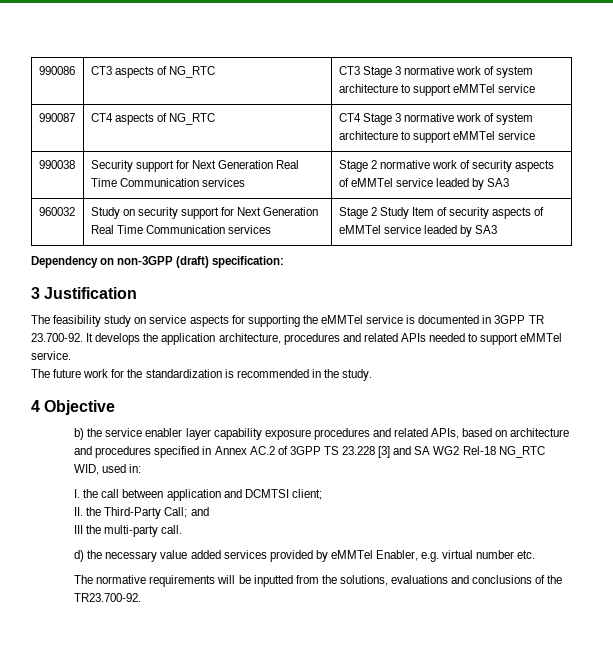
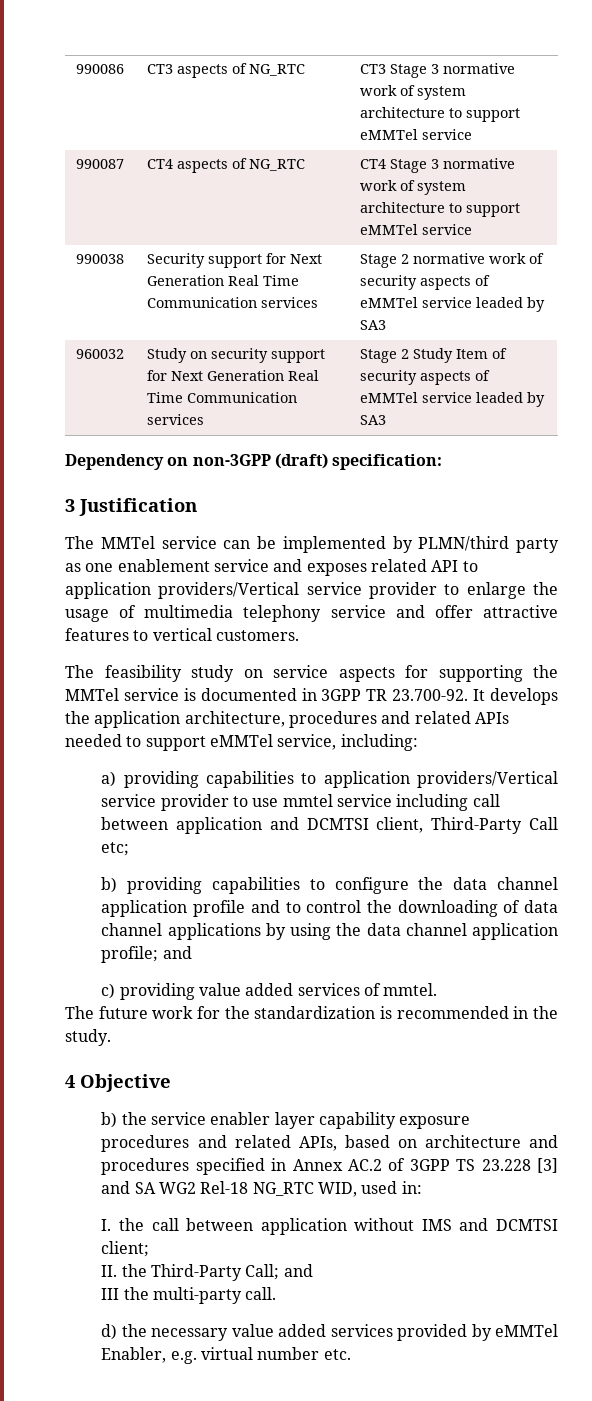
+ The MMTel service can be implemented by PLMN/third party as one enablement service and exposes related API to application providers/Vertical service provider to enlarge the usage of multimedia telephony service and offer attractive features to vertical customers.
- The feasibility study on service aspects for supporting the eMMTel service is documented in 3GPP TR 23.700-92. It develops the application architecture, procedures and related APIs needed to support eMMTel service.
+ The feasibility study on service aspects for supporting the MMTel service is documented in 3GPP TR 23.700-92. It develops the application architecture, procedures and related APIs needed to support eMMTel service, including:
+ a) providing capabilities to application providers/Vertical service provider to use mmtel service including call between application and DCMTSI client, Third-Party Call etc;
+ b) providing capabilities to configure the data channel application profile and to control the downloading of data channel applications by using the data channel application profile; and
+ c) providing value added services of mmtel.
- I. the call between application and DCMTSI client;
+ I. the call between application without IMS and DCMTSI client;
- The normative requirements will be inputted from the solutions, evaluations and conclusions of the TR23.700-92.

